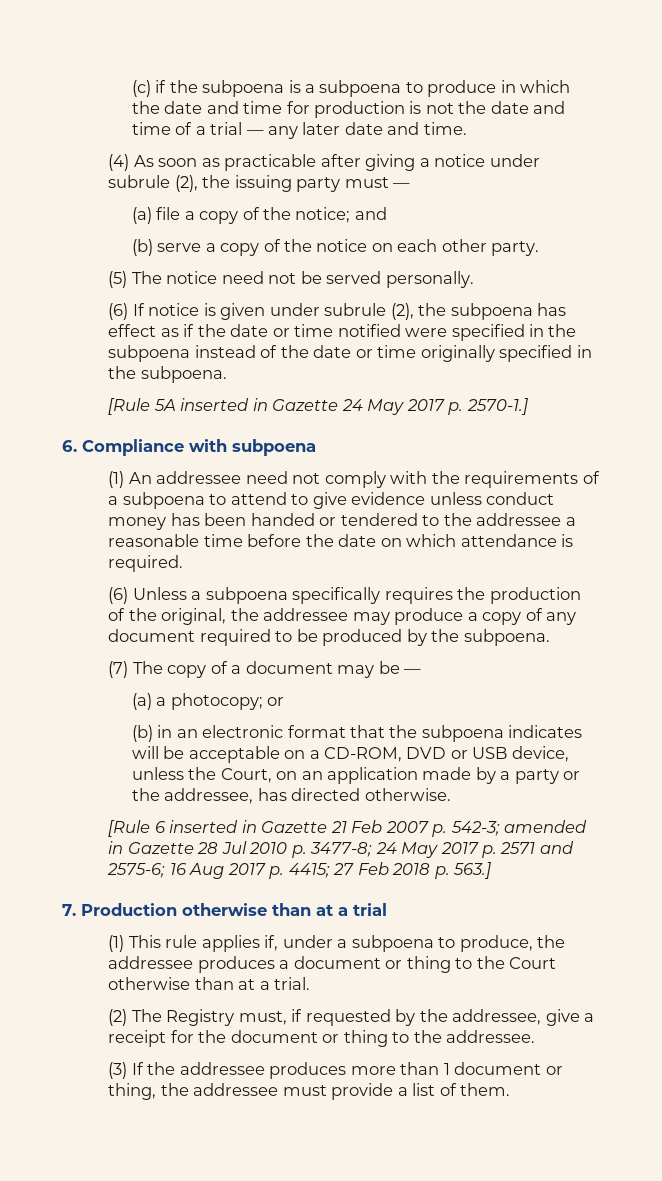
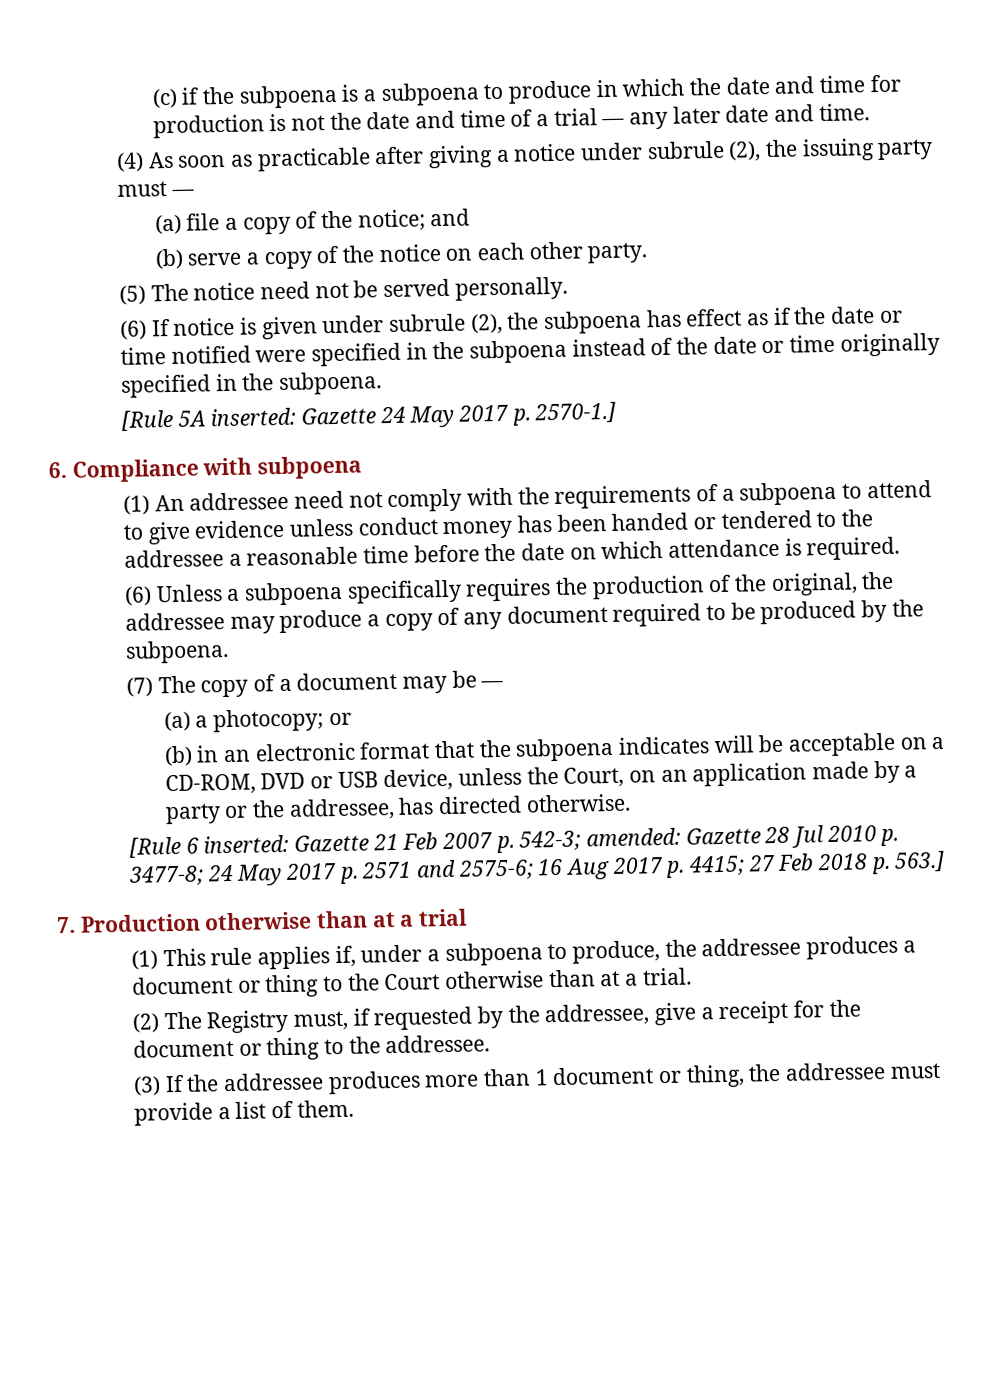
- [Rule 5A inserted in Gazette 24 May 2017 p. 2570-1.]
+ [Rule 5A inserted: Gazette 24 May 2017 p. 2570-1.]
- [Rule 6 inserted in Gazette 21 Feb 2007 p. 542-3; amended in Gazette 28 Jul 2010 p. 3477-8; 24 May 2017 p. 2571 and 2575-6; 16 Aug 2017 p. 4415; 27 Feb 2018 p. 563.]
+ [Rule 6 inserted: Gazette 21 Feb 2007 p. 542-3; amended: Gazette 28 Jul 2010 p. 3477-8; 24 May 2017 p. 2571 and 2575-6; 16 Aug 2017 p. 4415; 27 Feb 2018 p. 563.]

